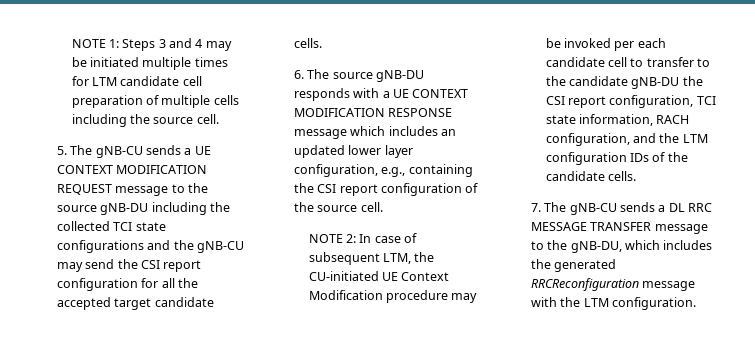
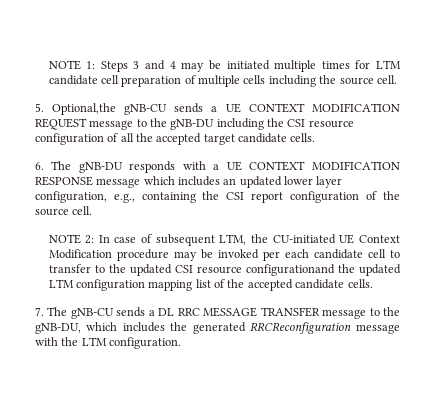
- 5. The gNB-CU sends a UE CONTEXT MODIFICATION REQUEST message to the source gNB-DU including the collected TCI state configurations and the gNB-CU may send the CSI report configuration for all the accepted target candidate cells.
+ 5. Optional,the gNB-CU sends a UE CONTEXT MODIFICATION REQUEST message to the gNB-DU including the CSI resource configuration of all the accepted target candidate cells.
- 6. The source gNB-DU responds with a UE CONTEXT MODIFICATION RESPONSE message which includes an updated lower layer configuration, e.g., containing the CSI report configuration of the source cell.
+ 6. The gNB-DU responds with a UE CONTEXT MODIFICATION RESPONSE message which includes an updated lower layer configuration, e.g., containing the CSI report configuration of the source cell.
- NOTE 2: In case of subsequent LTM, the CU-initiated UE Context Modification procedure may be invoked per each candidate cell to transfer to the candidate gNB-DU the CSI report configuration, TCI state information, RACH configuration, and the LTM configuration IDs of the candidate cells.
+ NOTE 2: In case of subsequent LTM, the CU-initiated UE Context Modification procedure may be invoked per each candidate cell to transfer to the updated CSI resource configurationand the updated LTM configuration mapping list of the accepted candidate cells.

